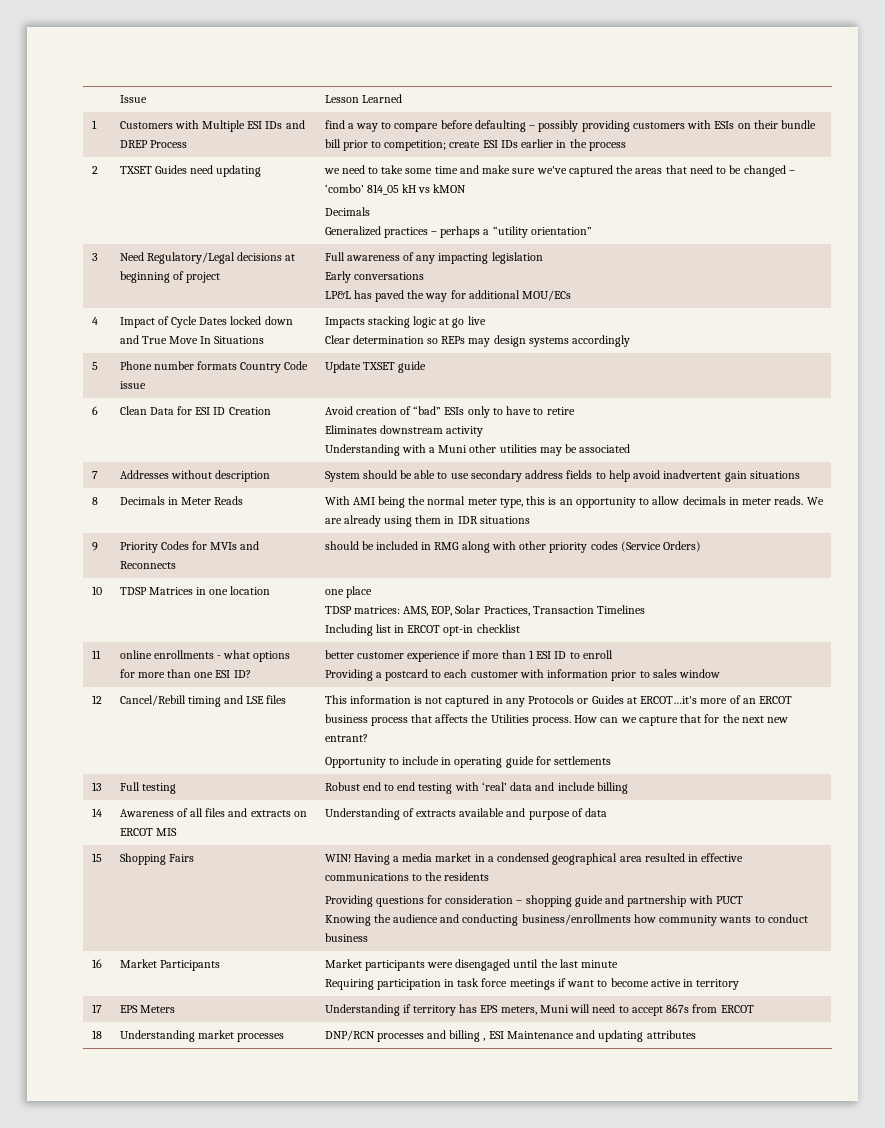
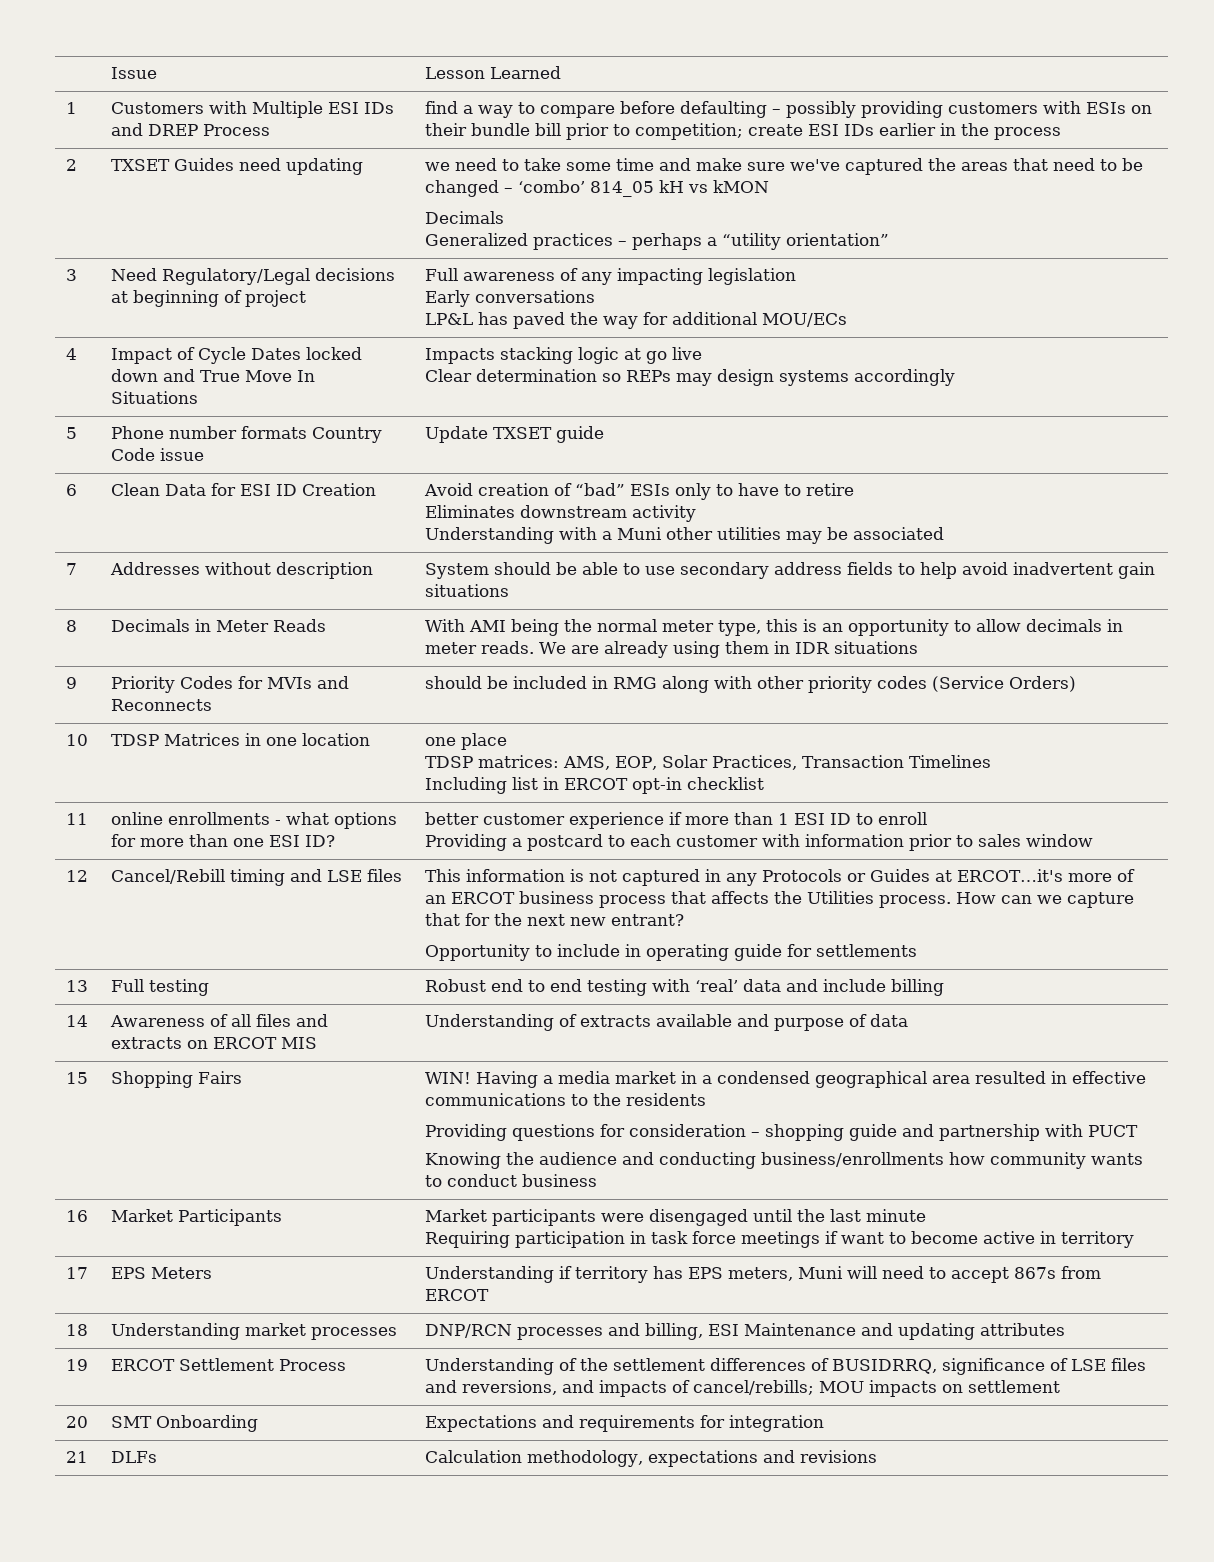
- 18 | Understanding market processes | DNP/RCN processes and billing , ESI Maintenance and updating attributes
+ 18 | Understanding market processes | DNP/RCN processes and billing, ESI Maintenance and updating attributes
+ 19 | ERCOT Settlement Process | Understanding of the settlement differences of BUSIDRRQ, significance of LSE files and reversions, and impacts of cancel/rebills; MOU impacts on settlement
+ 20 | SMT Onboarding | Expectations and requirements for integration
+ 21 | DLFs | Calculation methodology, expectations and revisions

